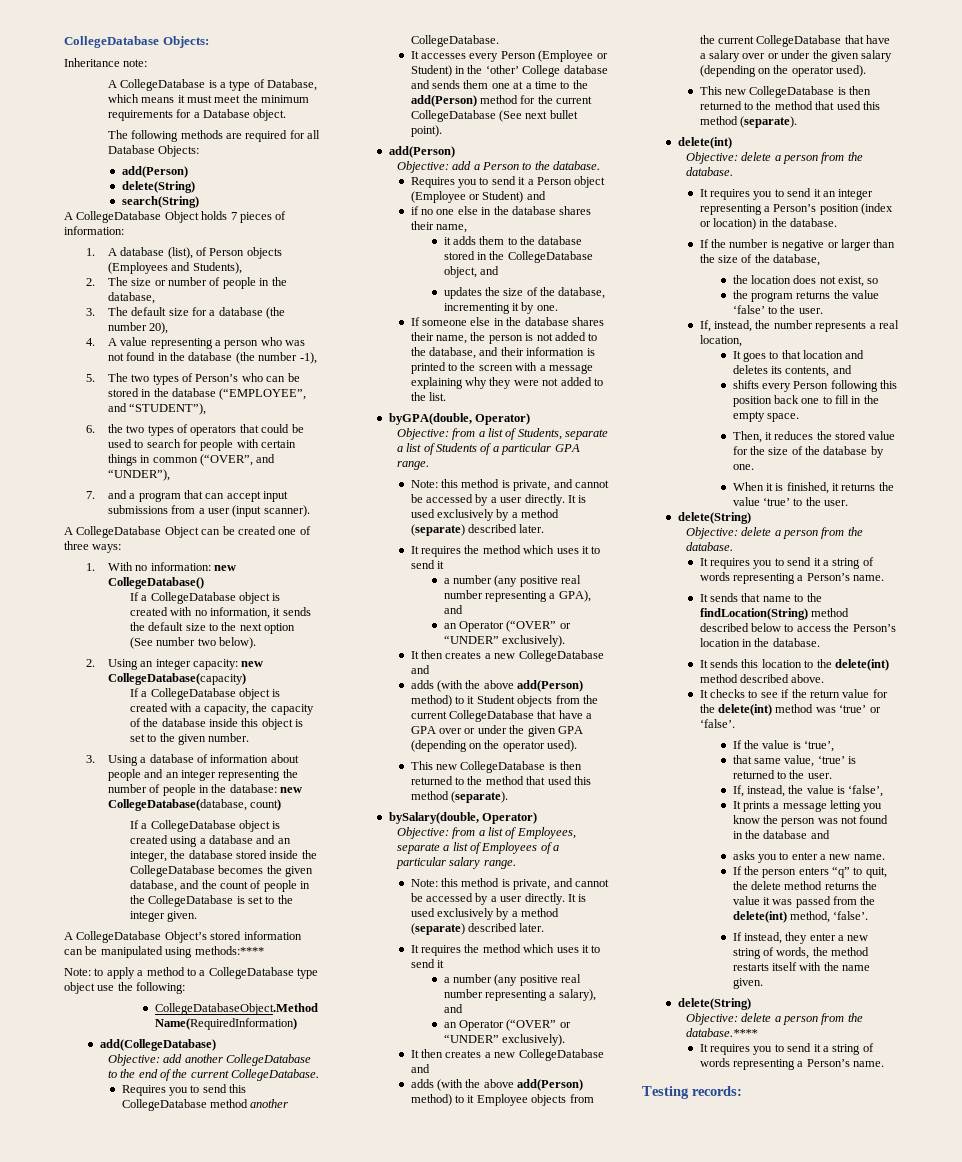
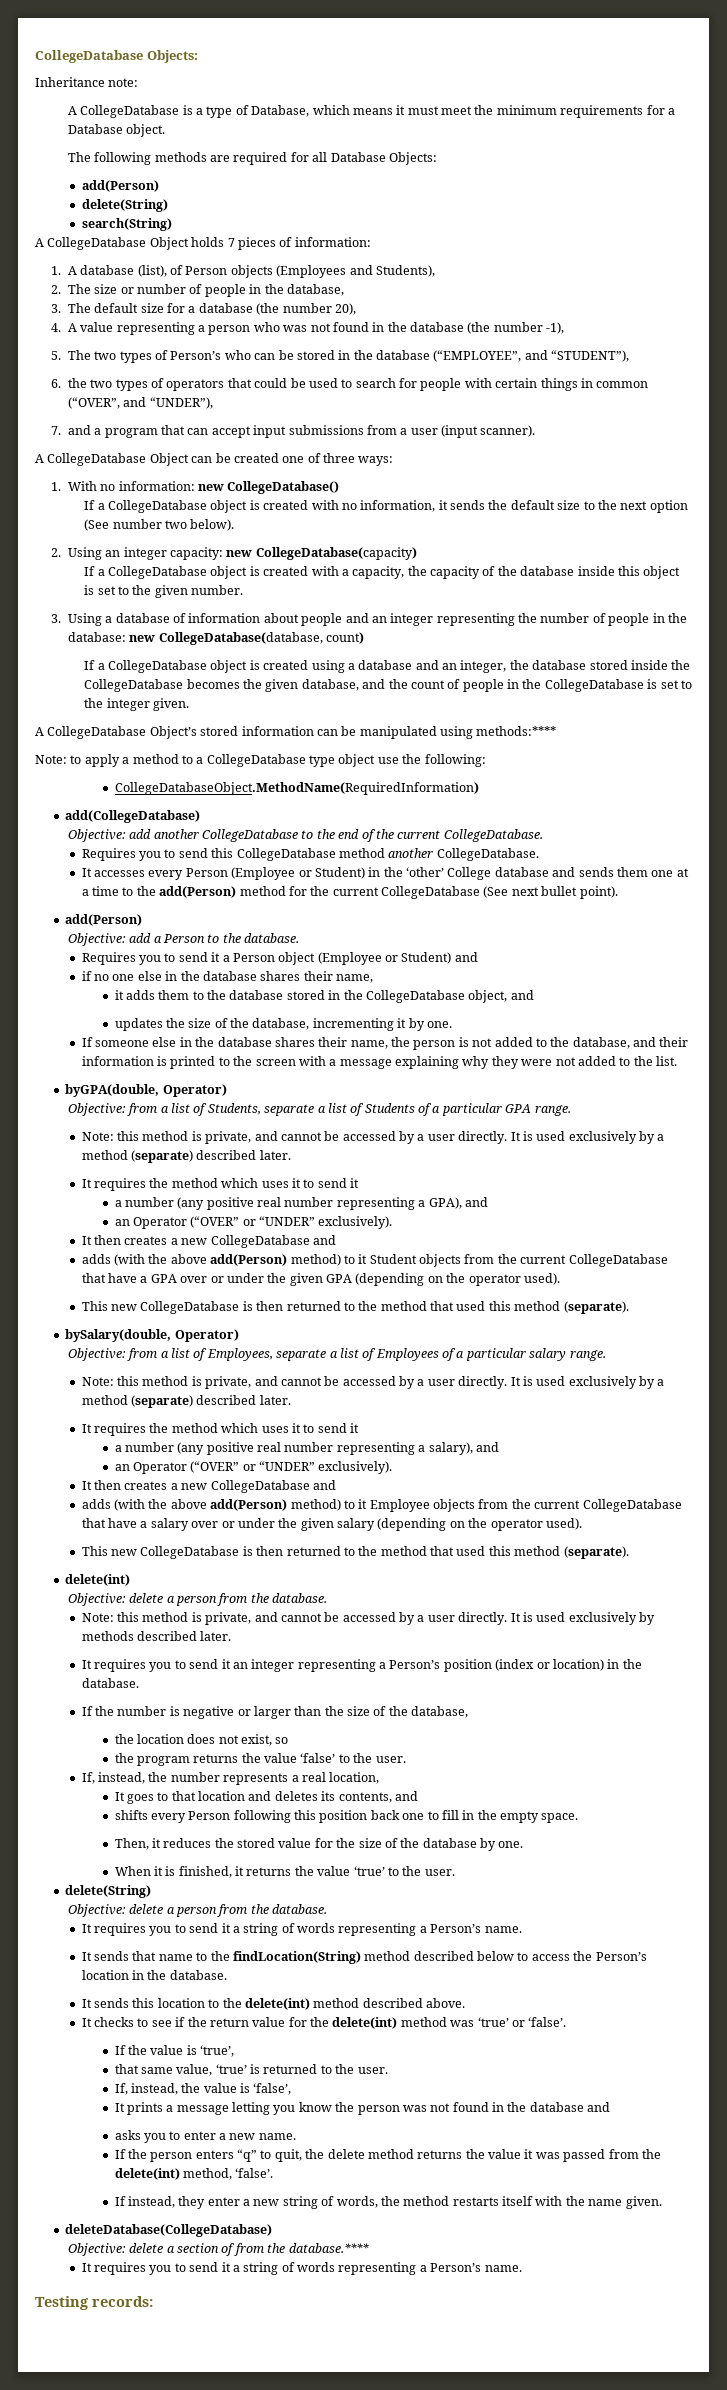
+ Note: this method is private, and cannot be accessed by a user directly. It is used exclusively by methods described later.
  If instead, they enter a new string of words, the method restarts itself with the name given.
- delete(String)
- Objective: delete a person from the database.****
+ deleteDatabase(CollegeDatabase)
+ Objective: delete a section of from the database.****

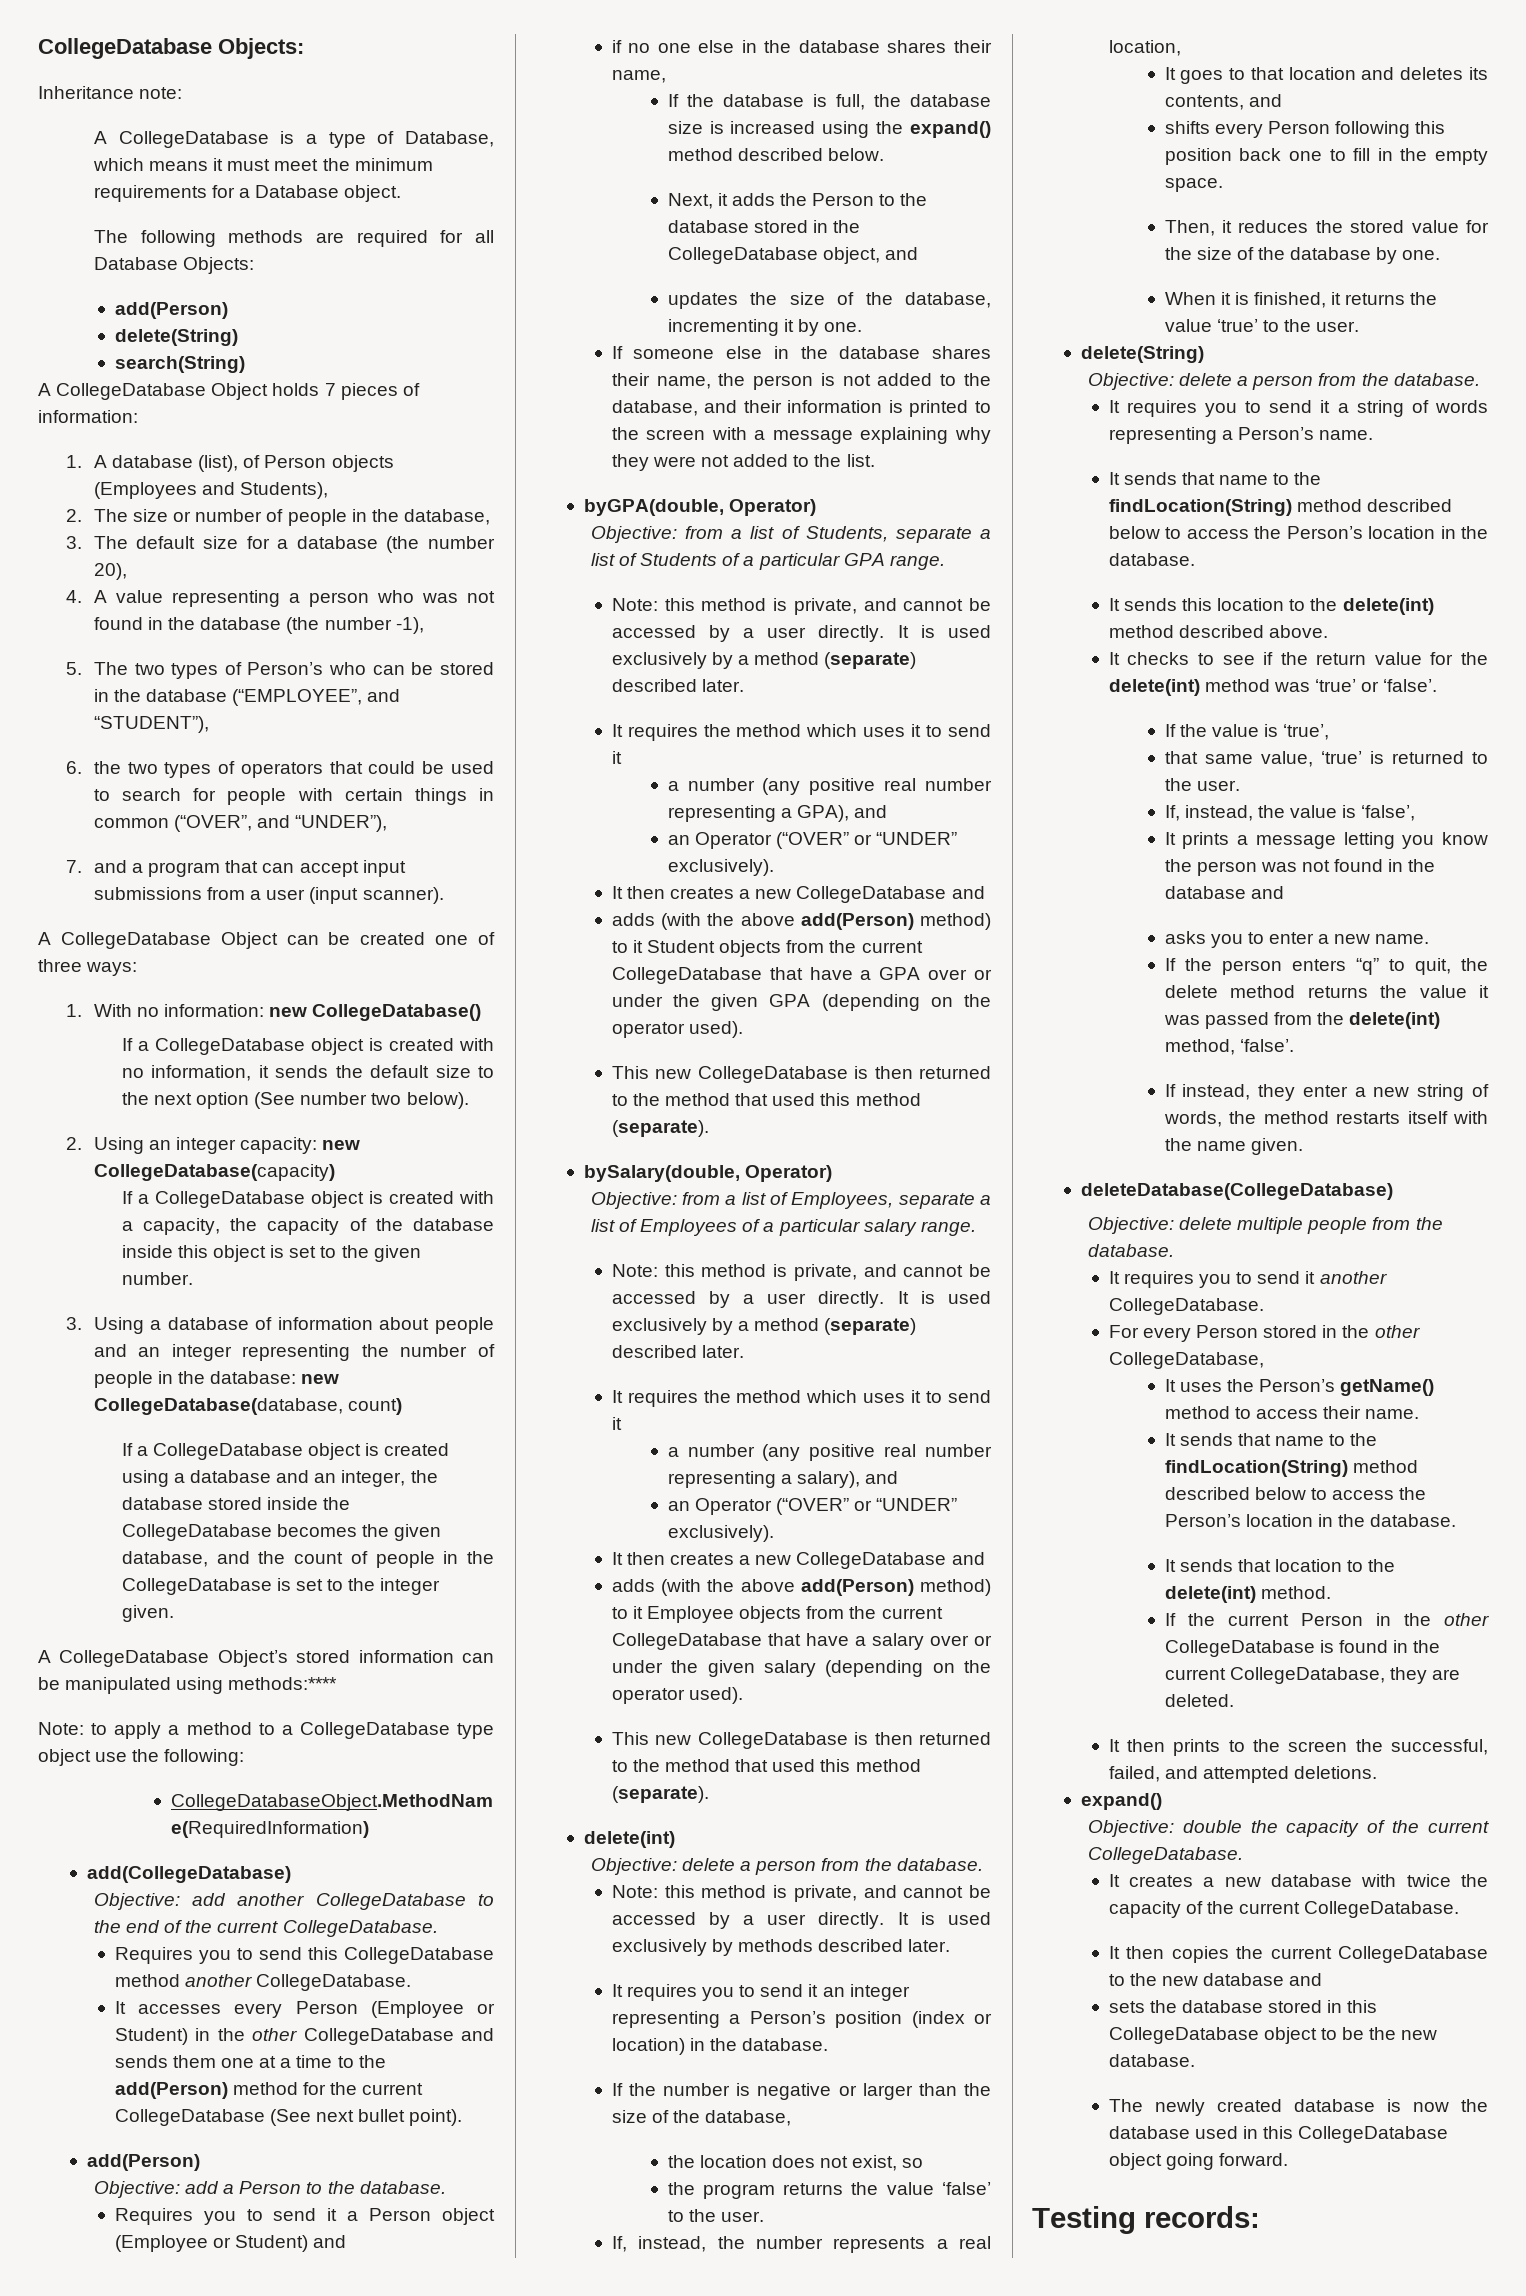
- It accesses every Person (Employee or Student) in the ‘other’ College database and sends them one at a time to the add(Person) method for the current CollegeDatabase (See next bullet point).
+ It accesses every Person (Employee or Student) in the other CollegeDatabase and sends them one at a time to the add(Person) method for the current CollegeDatabase (See next bullet point).
- it adds them to the database stored in the CollegeDatabase object, and
+ If the database is full, the database size is increased using the expand() method described below.
+ Next, it adds the Person to the database stored in the CollegeDatabase object, and
- Objective: delete a section of from the database.****
- It requires you to send it a string of words representing a Person’s name.
+ Objective: delete multiple people from the database.
+ It requires you to send it another CollegeDatabase.
+ For every Person stored in the other CollegeDatabase,
+ It uses the Person’s getName() method to access their name.
+ It sends that name to the findLocation(String) method described below to access the Person’s location in the database.
+ It sends that location to the delete(int) method.
+ If the current Person in the other CollegeDatabase is found in the current CollegeDatabase, they are deleted.
+ It then prints to the screen the successful, failed, and attempted deletions.
+ expand()
+ Objective: double the capacity of the current CollegeDatabase.
+ It creates a new database with twice the capacity of the current CollegeDatabase.
+ It then copies the current CollegeDatabase to the new database and
+ sets the database stored in this CollegeDatabase object to be the new database.
+ The newly created database is now the database used in this CollegeDatabase object going forward.

